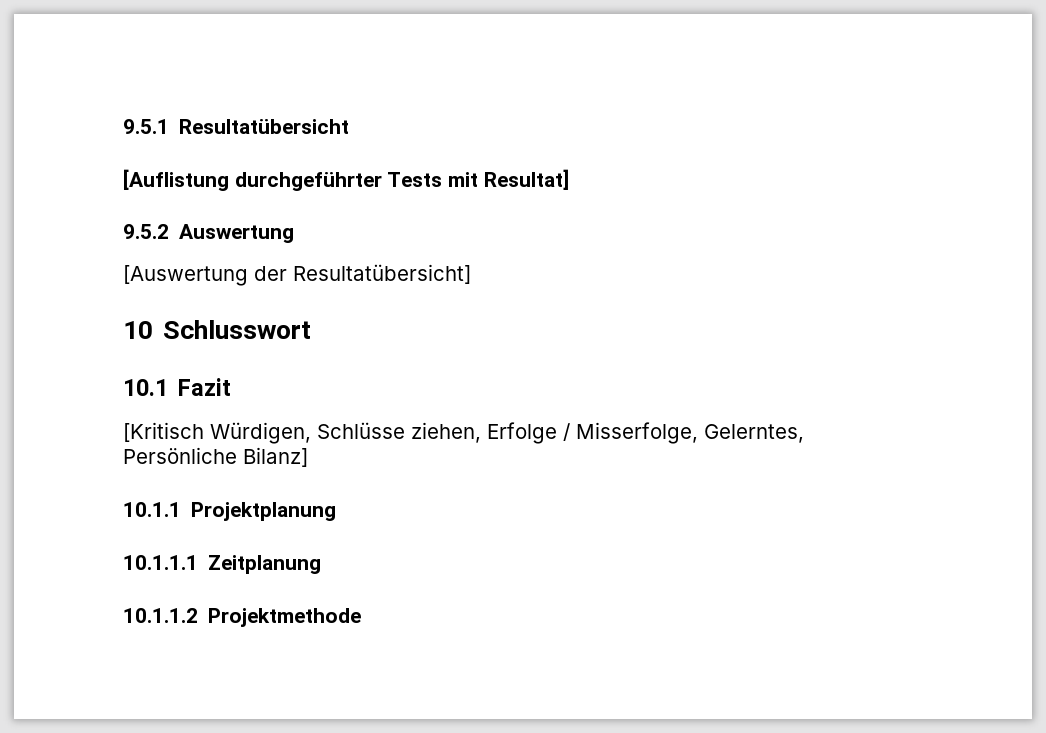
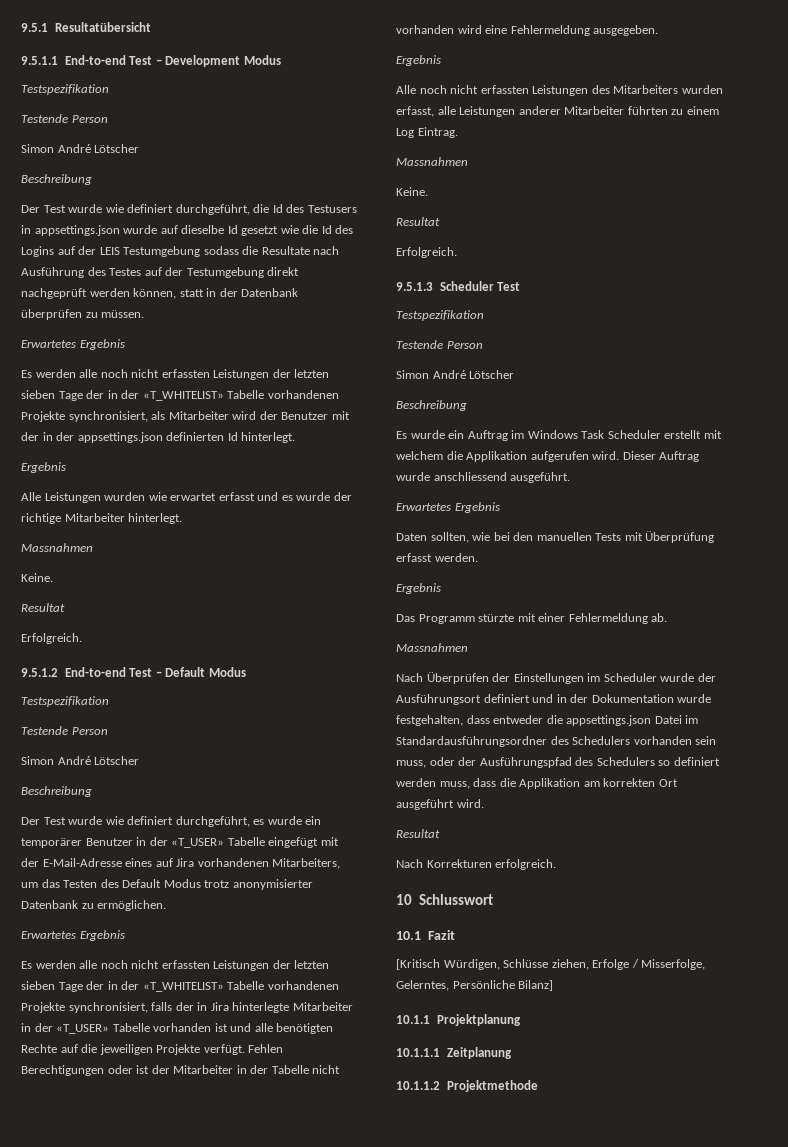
- [Auflistung durchgeführter Tests mit Resultat]
- 9.5.2 Auswertung
- [Auswertung der Resultatübersicht]
+ 9.5.1.1 End-to-end Test – Development Modus
+ Testspezifikation
+ Testende Person
+ Simon André Lötscher
+ Beschreibung
+ Der Test wurde wie definiert durchgeführt, die Id des Testusers in appsettings.json wurde auf dieselbe Id gesetzt wie die Id des Logins auf der LEIS Testumgebung sodass die Resultate nach Ausführung des Testes auf der Testumgebung direkt nachgeprüft werden können, statt in der Datenbank überprüfen zu müssen.
+ Erwartetes Ergebnis
+ Es werden alle noch nicht erfassten Leistungen der letzten sieben Tage der in der «T_WHITELIST» Tabelle vorhandenen Projekte synchronisiert, als Mitarbeiter wird der Benutzer mit der in der appsettings.json definierten Id hinterlegt.
+ Ergebnis
+ Alle Leistungen wurden wie erwartet erfasst und es wurde der richtige Mitarbeiter hinterlegt.
+ Massnahmen
+ Keine.
+ Resultat
+ Erfolgreich.
+ 9.5.1.2 End-to-end Test – Default Modus
+ Testspezifikation
+ Testende Person
+ Simon André Lötscher
+ Beschreibung
+ Der Test wurde wie definiert durchgeführt, es wurde ein temporärer Benutzer in der «T_USER» Tabelle eingefügt mit der E-Mail-Adresse eines auf Jira vorhandenen Mitarbeiters, um das Testen des Default Modus trotz anonymisierter Datenbank zu ermöglichen.
+ Erwartetes Ergebnis
+ Es werden alle noch nicht erfassten Leistungen der letzten sieben Tage der in der «T_WHITELIST» Tabelle vorhandenen Projekte synchronisiert, falls der in Jira hinterlegte Mitarbeiter in der «T_USER» Tabelle vorhanden ist und alle benötigten Rechte auf die jeweiligen Projekte verfügt. Fehlen Berechtigungen oder ist der Mitarbeiter in der Tabelle nicht vorhanden wird eine Fehlermeldung ausgegeben.
+ Ergebnis
+ Alle noch nicht erfassten Leistungen des Mitarbeiters wurden erfasst, alle Leistungen anderer Mitarbeiter führten zu einem Log Eintrag.
+ Massnahmen
+ Keine.
+ Resultat
+ Erfolgreich.
+ 9.5.1.3 Scheduler Test
+ Testspezifikation
+ Testende Person
+ Simon André Lötscher
+ Beschreibung
+ Es wurde ein Auftrag im Windows Task Scheduler erstellt mit welchem die Applikation aufgerufen wird. Dieser Auftrag wurde anschliessend ausgeführt.
+ Erwartetes Ergebnis
+ Daten sollten, wie bei den manuellen Tests mit Überprüfung erfasst werden.
+ Ergebnis
+ Das Programm stürzte mit einer Fehlermeldung ab.
+ Massnahmen
+ Nach Überprüfen der Einstellungen im Scheduler wurde der Ausführungsort definiert und in der Dokumentation wurde festgehalten, dass entweder die appsettings.json Datei im Standardausführungsordner des Schedulers vorhanden sein muss, oder der Ausführungspfad des Schedulers so definiert werden muss, dass die Applikation am korrekten Ort ausgeführt wird.
+ Resultat
+ Nach Korrekturen erfolgreich.

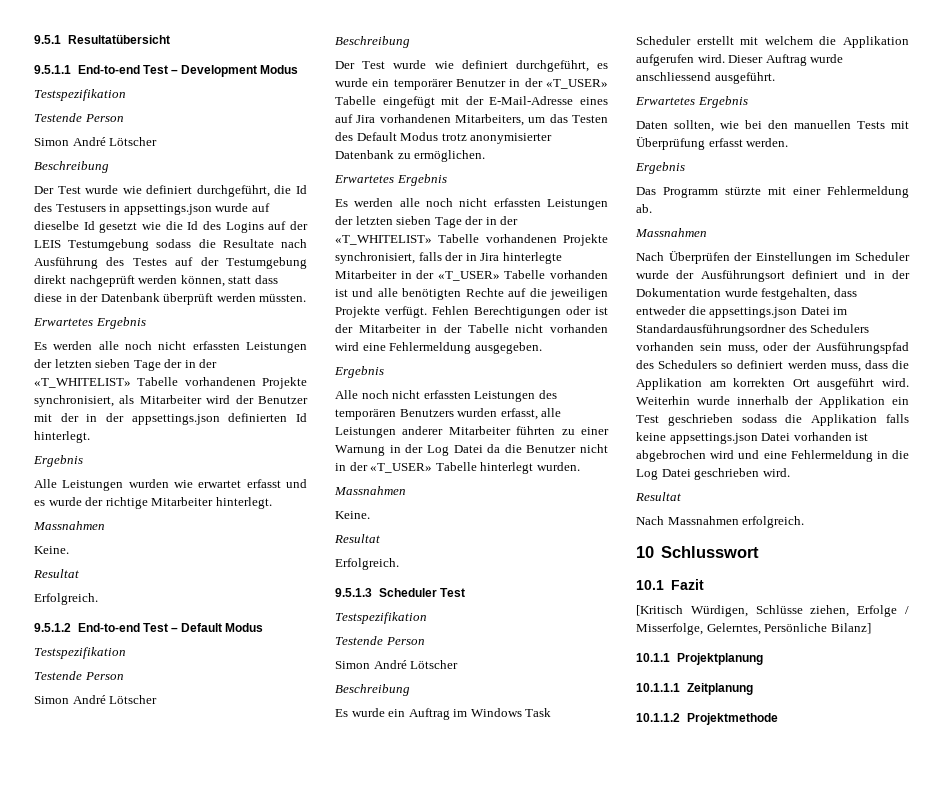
- Der Test wurde wie definiert durchgeführt, die Id des Testusers in appsettings.json wurde auf dieselbe Id gesetzt wie die Id des Logins auf der LEIS Testumgebung sodass die Resultate nach Ausführung des Testes auf der Testumgebung direkt nachgeprüft werden können, statt in der Datenbank überprüfen zu müssen.
+ Der Test wurde wie definiert durchgeführt, die Id des Testusers in appsettings.json wurde auf dieselbe Id gesetzt wie die Id des Logins auf der LEIS Testumgebung sodass die Resultate nach Ausführung des Testes auf der Testumgebung direkt nachgeprüft werden können, statt dass diese in der Datenbank überprüft werden müssten.
- Alle noch nicht erfassten Leistungen des Mitarbeiters wurden erfasst, alle Leistungen anderer Mitarbeiter führten zu einem Log Eintrag.
+ Alle noch nicht erfassten Leistungen des temporären Benutzers wurden erfasst, alle Leistungen anderer Mitarbeiter führten zu einer Warnung in der Log Datei da die Benutzer nicht in der «T_USER» Tabelle hinterlegt wurden.
+ Weiterhin wurde innerhalb der Applikation ein Test geschrieben sodass die Applikation falls keine appsettings.json Datei vorhanden ist abgebrochen wird und eine Fehlermeldung in die Log Datei geschrieben wird.
- Nach Korrekturen erfolgreich.
+ Nach Massnahmen erfolgreich.

